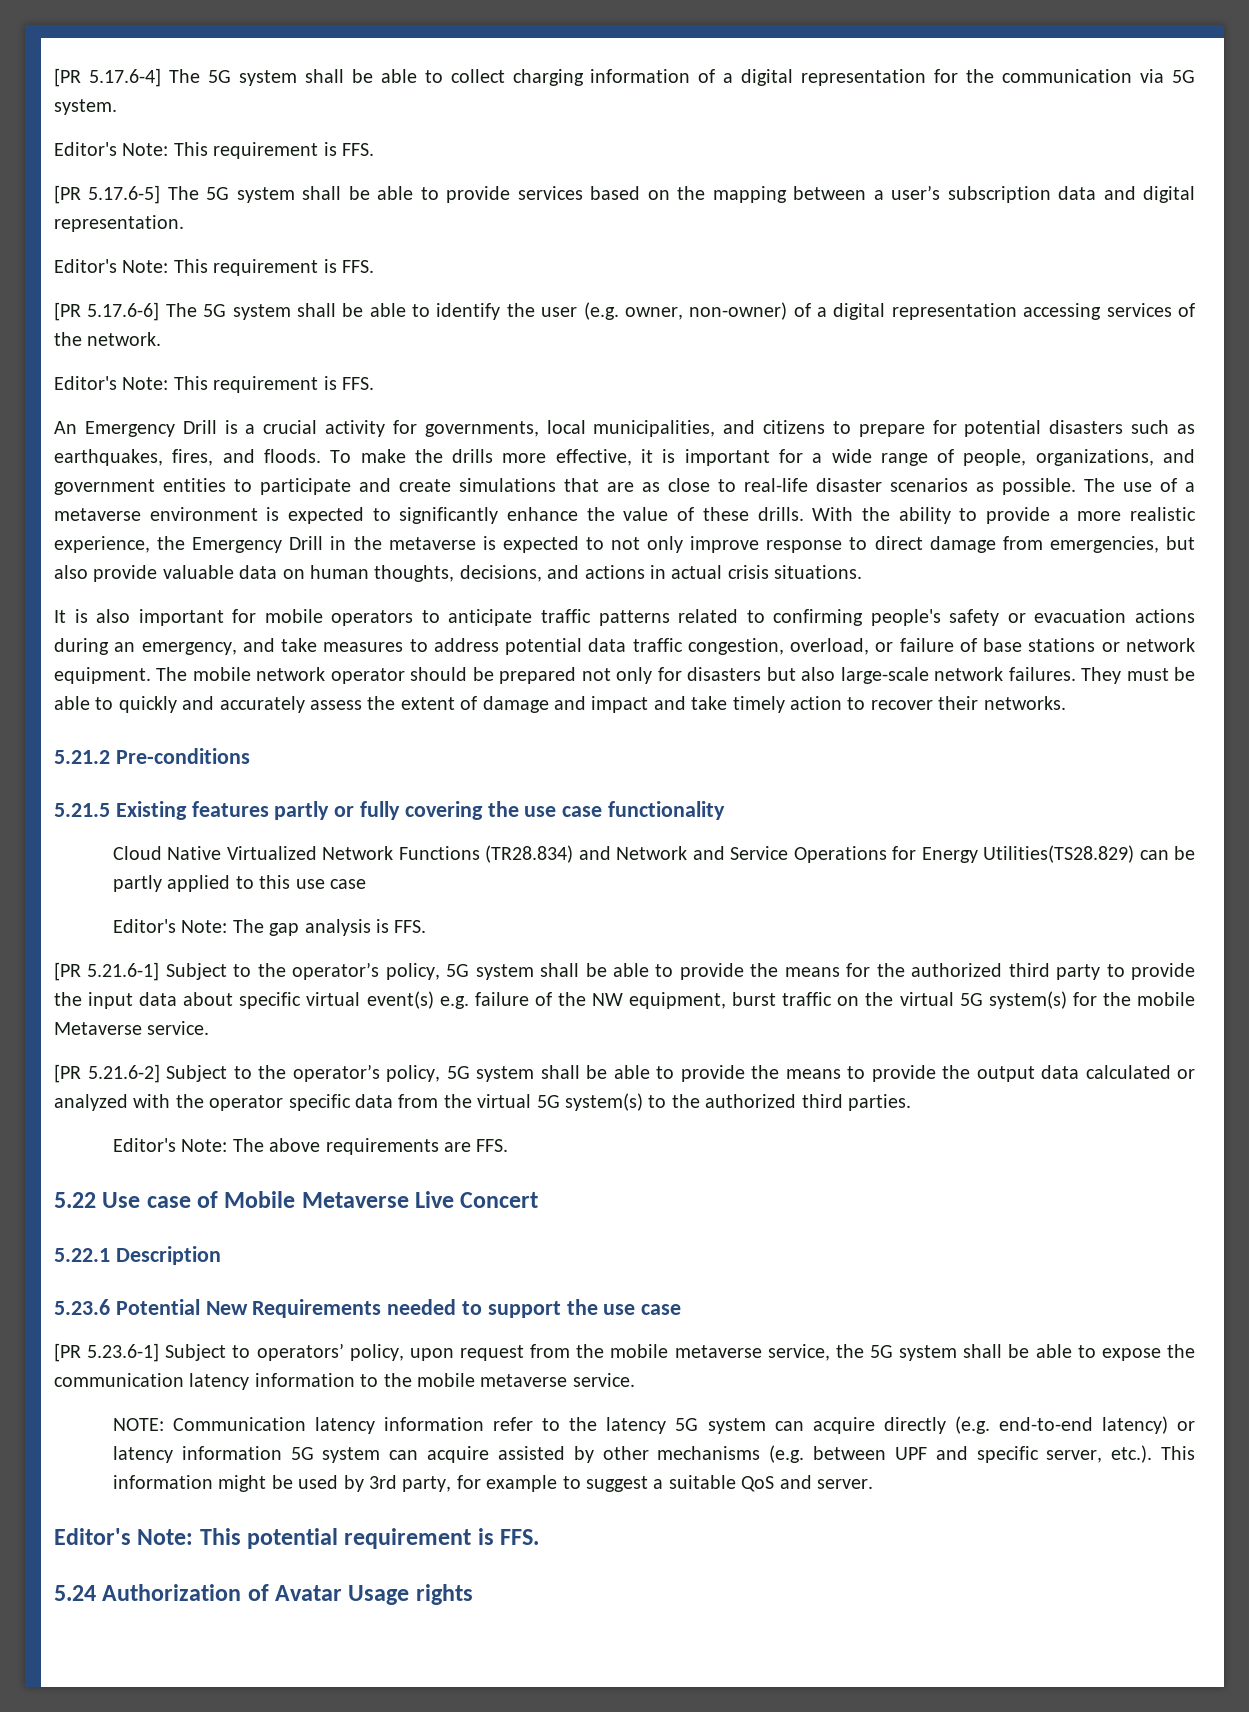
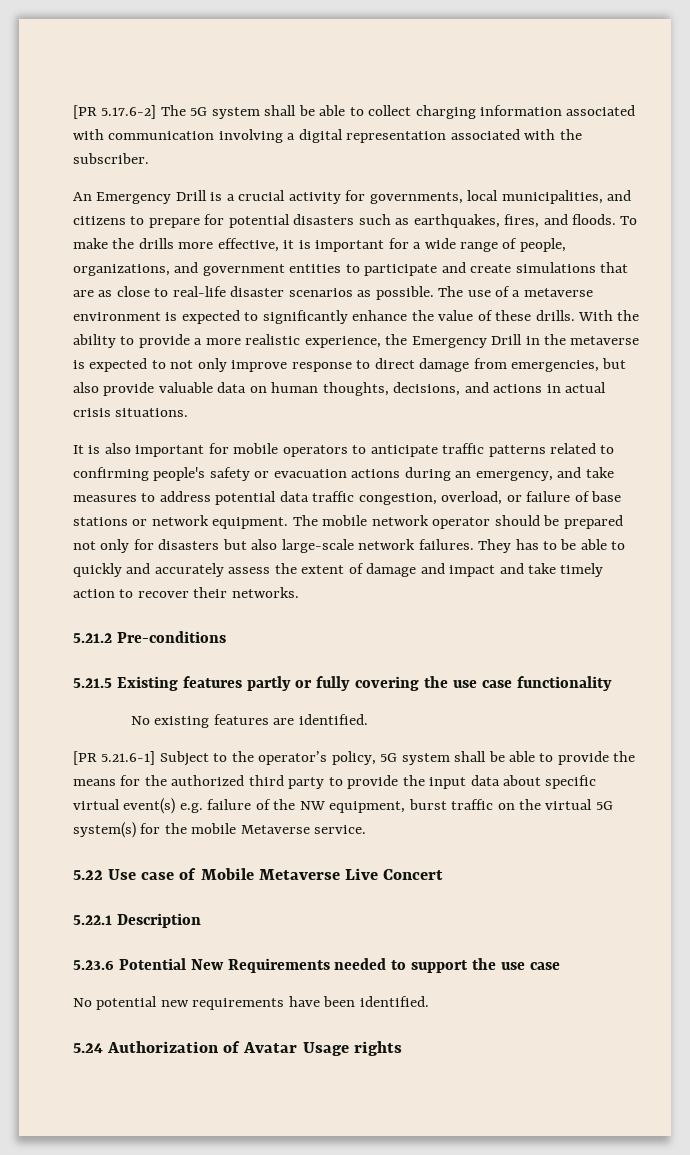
- [PR 5.17.6-4] The 5G system shall be able to collect charging information of a digital representation for the communication via 5G system.
- Editor's Note: This requirement is FFS.
- [PR 5.17.6-5] The 5G system shall be able to provide services based on the mapping between a user’s subscription data and digital representation.
- Editor's Note: This requirement is FFS.
- [PR 5.17.6-6] The 5G system shall be able to identify the user (e.g. owner, non-owner) of a digital representation accessing services of the network.
- Editor's Note: This requirement is FFS.
+ [PR 5.17.6-2] The 5G system shall be able to collect charging information associated with communication involving a digital representation associated with the subscriber.
- They must be able to quickly and accurately assess the extent of damage and impact and take timely action to recover their networks.
+ They has to be able to quickly and accurately assess the extent of damage and impact and take timely action to recover their networks.
- Cloud Native Virtualized Network Functions (TR28.834) and Network and Service Operations for Energy Utilities(TS28.829) can be partly applied to this use case
- Editor's Note: The gap analysis is FFS.
+ No existing features are identified.
- [PR 5.21.6-2] Subject to the operator’s policy, 5G system shall be able to provide the means to provide the output data calculated or analyzed with the operator specific data from the virtual 5G system(s) to the authorized third parties.
- Editor's Note: The above requirements are FFS.
- [PR 5.23.6-1] Subject to operators’ policy, upon request from the mobile metaverse service, the 5G system shall be able to expose the communication latency information to the mobile metaverse service.
- NOTE: Communication latency information refer to the latency 5G system can acquire directly (e.g. end-to-end latency) or latency information 5G system can acquire assisted by other mechanisms (e.g. between UPF and specific server, etc.). This information might be used by 3rd party, for example to suggest a suitable QoS and server.
- Editor's Note: This potential requirement is FFS.
+ No potential new requirements have been identified.

